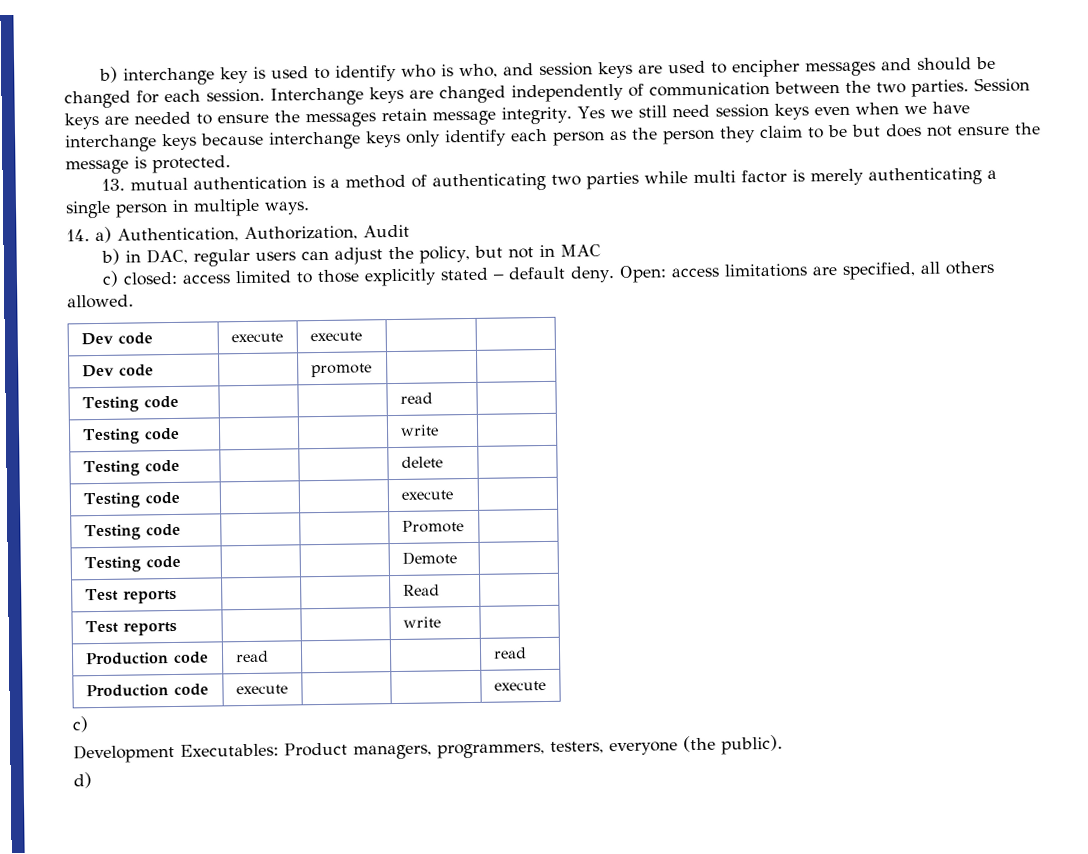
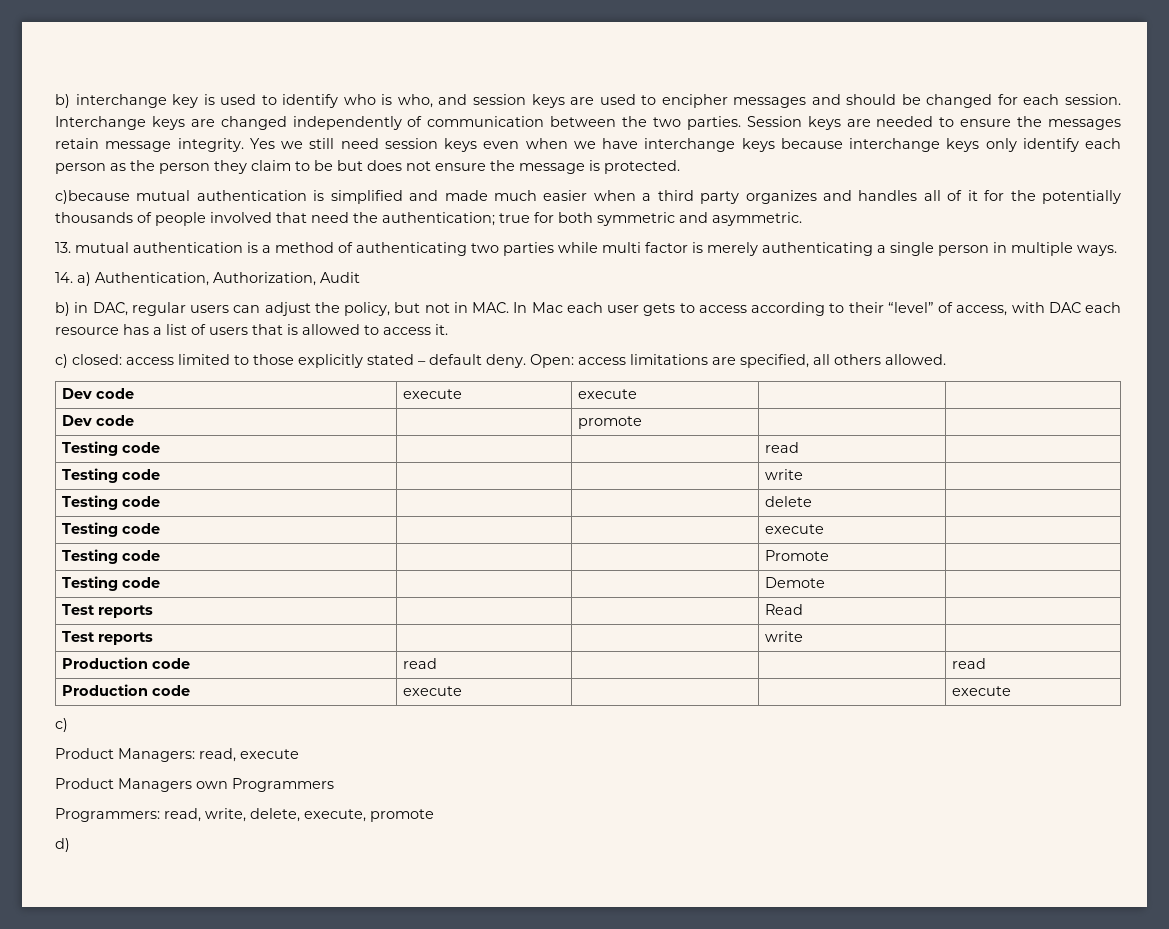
+ c)because mutual authentication is simplified and made much easier when a third party organizes and handles all of it for the potentially thousands of people involved that need the authentication; true for both symmetric and asymmetric.
- b) in DAC, regular users can adjust the policy, but not in MAC
+ b) in DAC, regular users can adjust the policy, but not in MAC. In Mac each user gets to access according to their “level” of access, with DAC each resource has a list of users that is allowed to access it.
- Development Executables: Product managers, programmers, testers, everyone (the public).
+ Product Managers: read, execute
+ Product Managers own Programmers
+ Programmers: read, write, delete, execute, promote

